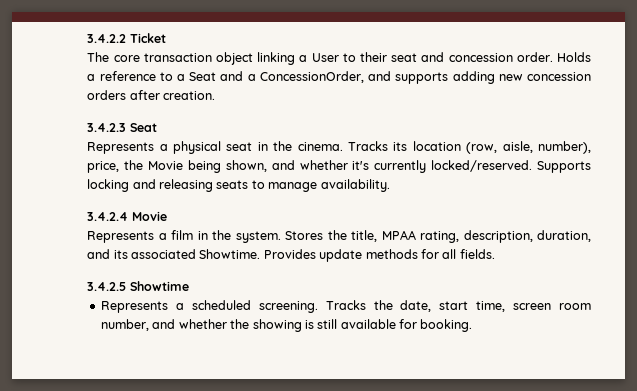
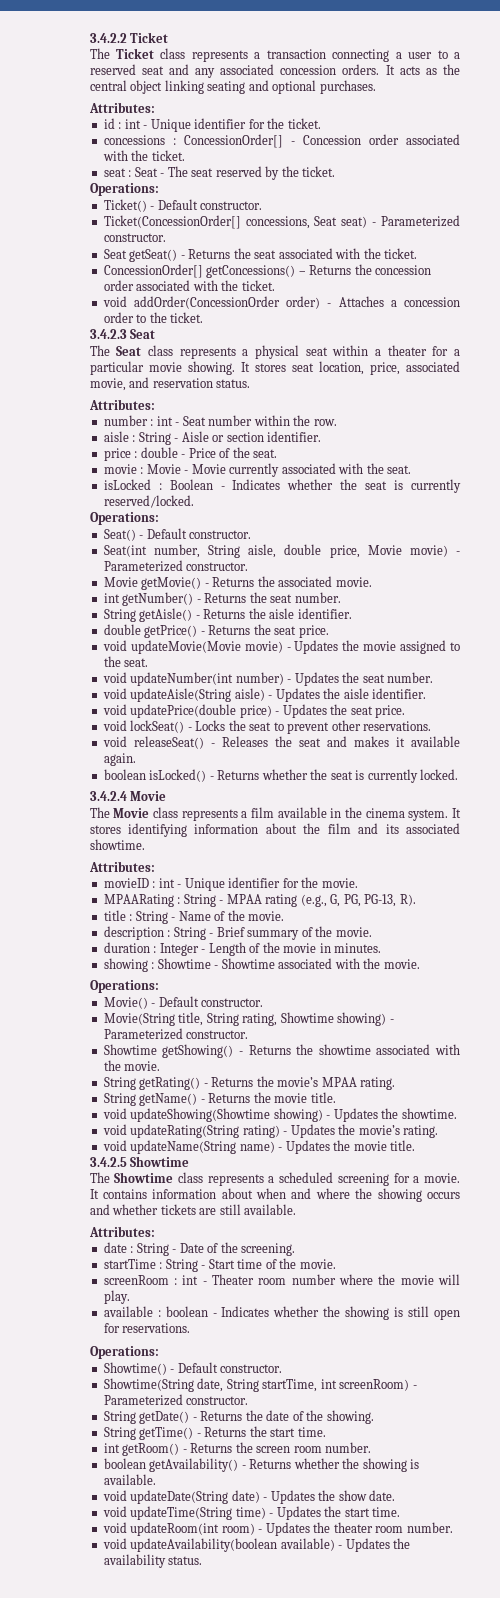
- The core transaction object linking a User to their seat and concession order. Holds a reference to a Seat and a ConcessionOrder, and supports adding new concession orders after creation.
+ The Ticket class represents a transaction connecting a user to a reserved seat and any associated concession orders. It acts as the central object linking seating and optional purchases.
+ Attributes:
+ id : int - Unique identifier for the ticket.
+ concessions : ConcessionOrder[] - Concession order associated with the ticket.
+ seat : Seat - The seat reserved by the ticket.
+ Operations:
+ Ticket() - Default constructor.
+ Ticket(ConcessionOrder[] concessions, Seat seat) - Parameterized constructor.
+ Seat getSeat() - Returns the seat associated with the ticket.
+ ConcessionOrder[] getConcessions() – Returns the concession order associated with the ticket.
+ void addOrder(ConcessionOrder order) - Attaches a concession order to the ticket.
  3.4.2.3 Seat
- Represents a physical seat in the cinema. Tracks its location (row, aisle, number), price, the Movie being shown, and whether it's currently locked/reserved. Supports locking and releasing seats to manage availability.
+ The Seat class represents a physical seat within a theater for a particular movie showing. It stores seat location, price, associated movie, and reservation status.
+ Attributes:
+ number : int - Seat number within the row.
+ aisle : String - Aisle or section identifier.
+ price : double - Price of the seat.
+ movie : Movie - Movie currently associated with the seat.
+ isLocked : Boolean - Indicates whether the seat is currently reserved/locked.
+ Operations:
+ Seat() - Default constructor.
+ Seat(int number, String aisle, double price, Movie movie) - Parameterized constructor.
+ Movie getMovie() - Returns the associated movie.
+ int getNumber() - Returns the seat number.
+ String getAisle() - Returns the aisle identifier.
+ double getPrice() - Returns the seat price.
+ void updateMovie(Movie movie) - Updates the movie assigned to the seat.
+ void updateNumber(int number) - Updates the seat number.
+ void updateAisle(String aisle) - Updates the aisle identifier.
+ void updatePrice(double price) - Updates the seat price.
+ void lockSeat() - Locks the seat to prevent other reservations.
+ void releaseSeat() - Releases the seat and makes it available again.
+ boolean isLocked() - Returns whether the seat is currently locked.
  3.4.2.4 Movie
- Represents a film in the system. Stores the title, MPAA rating, description, duration, and its associated Showtime. Provides update methods for all fields.
+ The Movie class represents a film available in the cinema system. It stores identifying information about the film and its associated showtime.
+ Attributes:
+ movieID : int - Unique identifier for the movie.
+ MPAARating : String - MPAA rating (e.g., G, PG, PG-13, R).
+ title : String - Name of the movie.
+ description : String - Brief summary of the movie.
+ duration : Integer - Length of the movie in minutes.
+ showing : Showtime - Showtime associated with the movie.
+ Operations:
+ Movie() - Default constructor.
+ Movie(String title, String rating, Showtime showing) - Parameterized constructor.
+ Showtime getShowing() - Returns the showtime associated with the movie.
+ String getRating() - Returns the movie’s MPAA rating.
+ String getName() - Returns the movie title.
+ void updateShowing(Showtime showing) - Updates the showtime.
+ void updateRating(String rating) - Updates the movie’s rating.
+ void updateName(String name) - Updates the movie title.
  3.4.2.5 Showtime
- Represents a scheduled screening. Tracks the date, start time, screen room number, and whether the showing is still available for booking.
+ The Showtime class represents a scheduled screening for a movie. It contains information about when and where the showing occurs and whether tickets are still available.
+ Attributes:
+ date : String - Date of the screening.
+ startTime : String - Start time of the movie.
+ screenRoom : int - Theater room number where the movie will play.
+ available : boolean - Indicates whether the showing is still open for reservations.
+ Operations:
+ Showtime() - Default constructor.
+ Showtime(String date, String startTime, int screenRoom) - Parameterized constructor.
+ String getDate() - Returns the date of the showing.
+ String getTime() - Returns the start time.
+ int getRoom() - Returns the screen room number.
+ boolean getAvailability() - Returns whether the showing is available.
+ void updateDate(String date) - Updates the show date.
+ void updateTime(String time) - Updates the start time.
+ void updateRoom(int room) - Updates the theater room number.
+ void updateAvailability(boolean available) - Updates the availability status.

